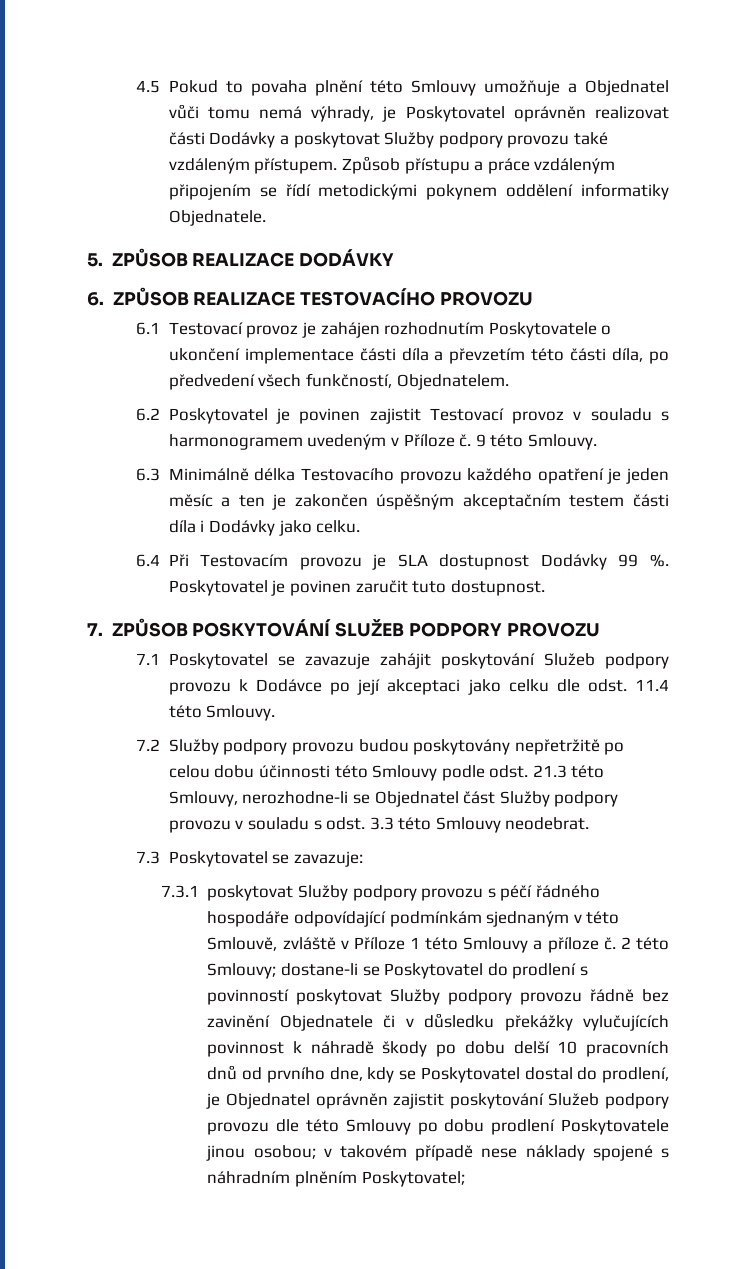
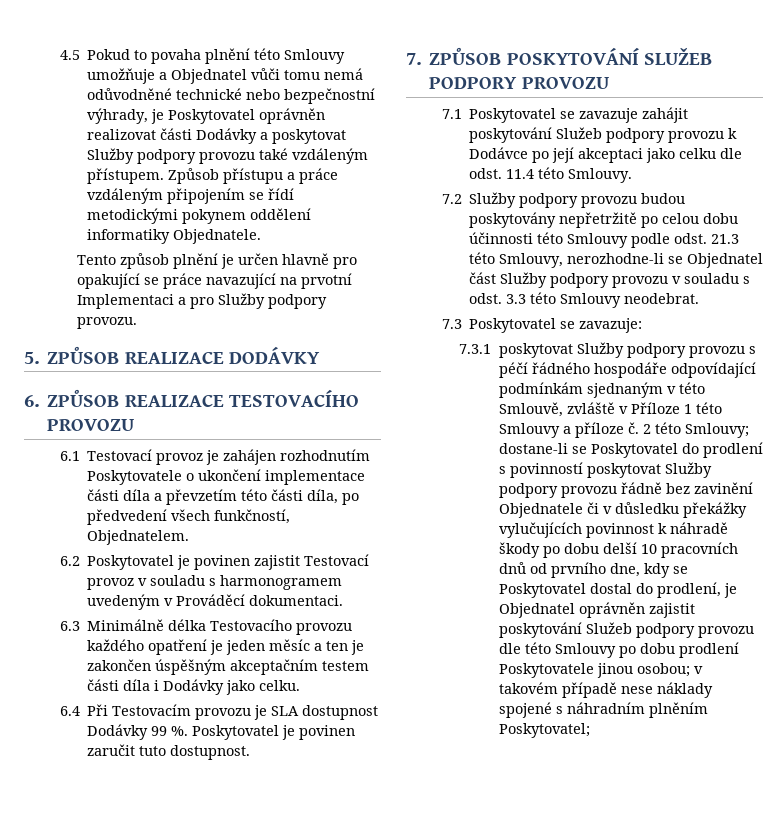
- 4.5 Pokud to povaha plnění této Smlouvy umožňuje a Objednatel vůči tomu nemá výhrady, je Poskytovatel oprávněn realizovat části Dodávky a poskytovat Služby podpory provozu také vzdáleným přístupem.
+ 4.5 Pokud to povaha plnění této Smlouvy umožňuje a Objednatel vůči tomu nemá odůvodněné technické nebo bezpečnostní výhrady, je Poskytovatel oprávněn realizovat části Dodávky a poskytovat Služby podpory provozu také vzdáleným přístupem.
+ Tento způsob plnění je určen hlavně pro opakující se práce navazující na prvotní Implementaci a pro Služby podpory provozu.
- 6.2 Poskytovatel je povinen zajistit Testovací provoz v souladu s harmonogramem uvedeným v Příloze č. 9 této Smlouvy.
+ 6.2 Poskytovatel je povinen zajistit Testovací provoz v souladu s harmonogramem uvedeným v Prováděcí dokumentaci.

